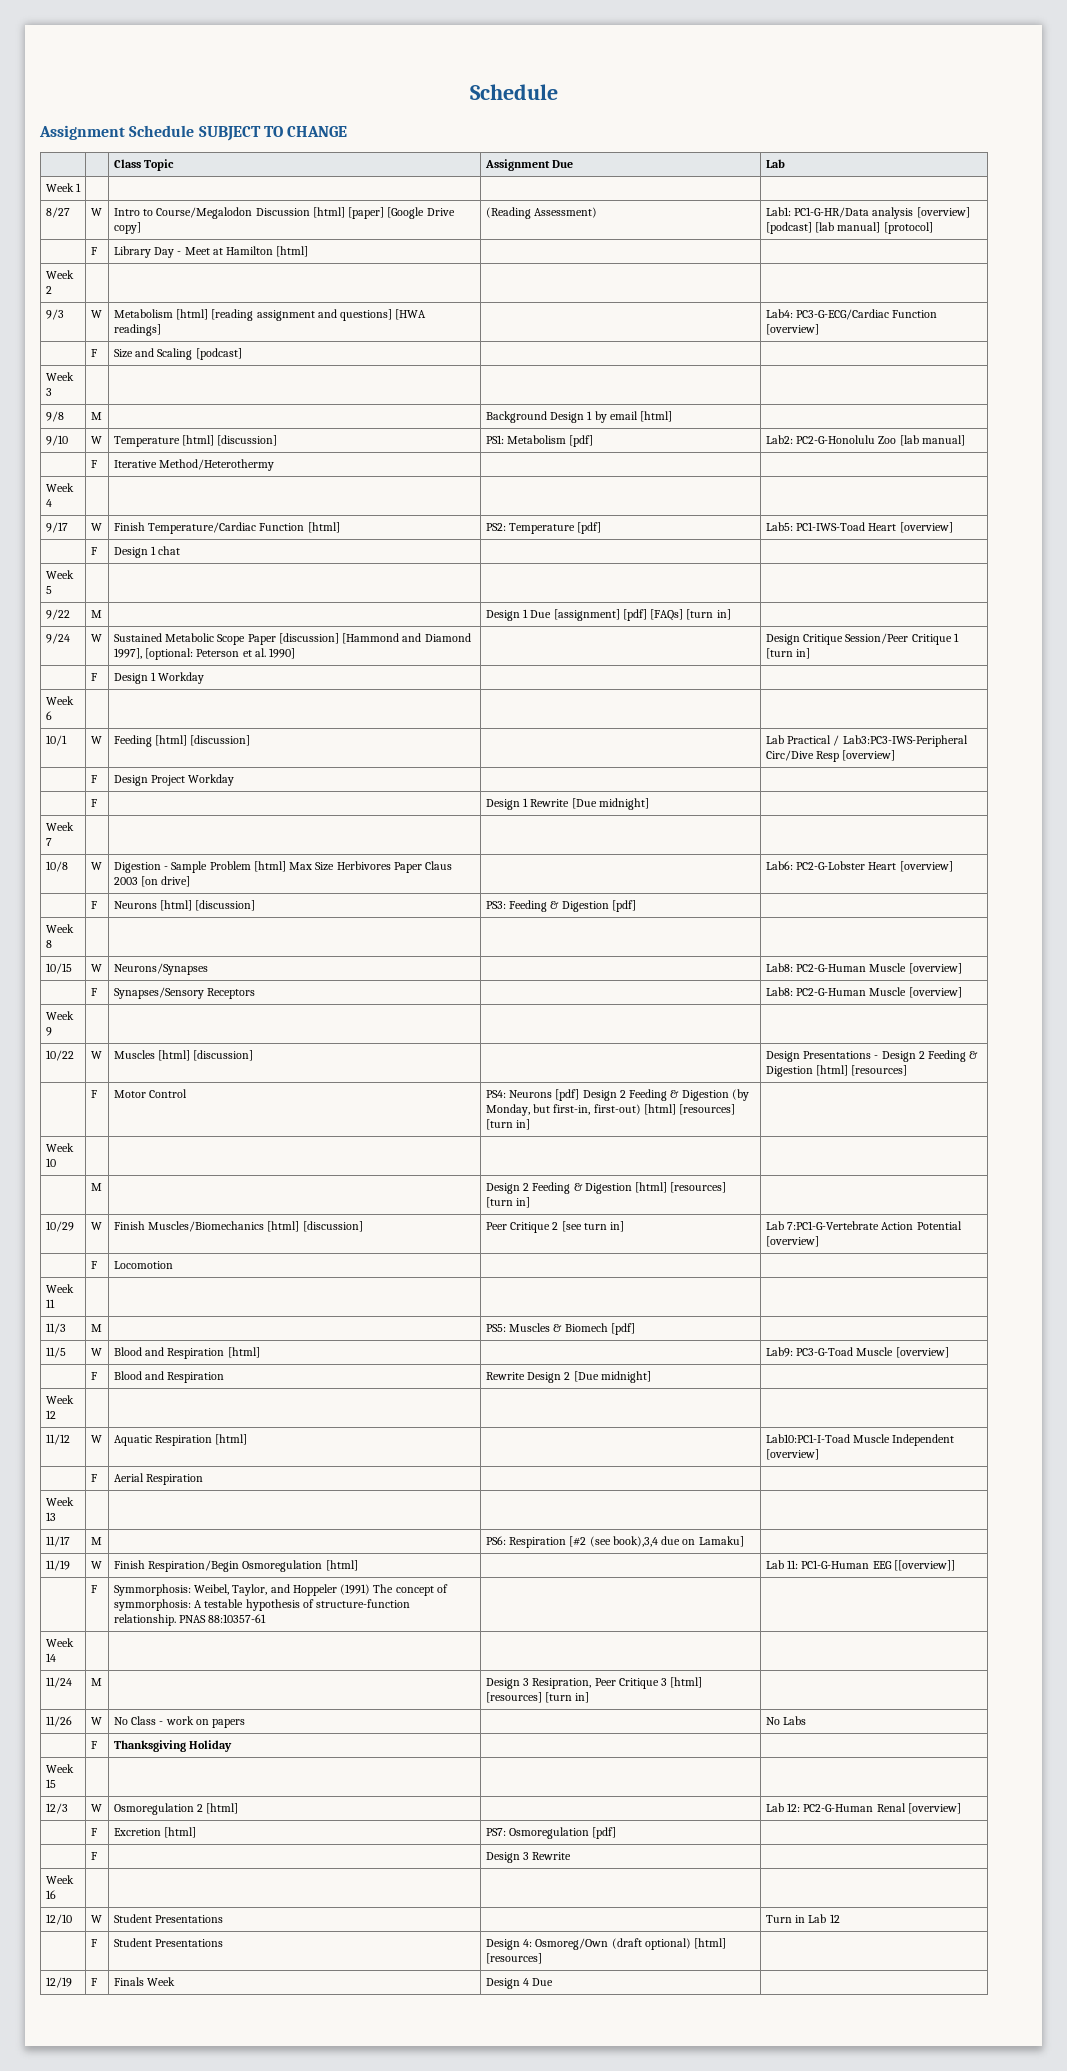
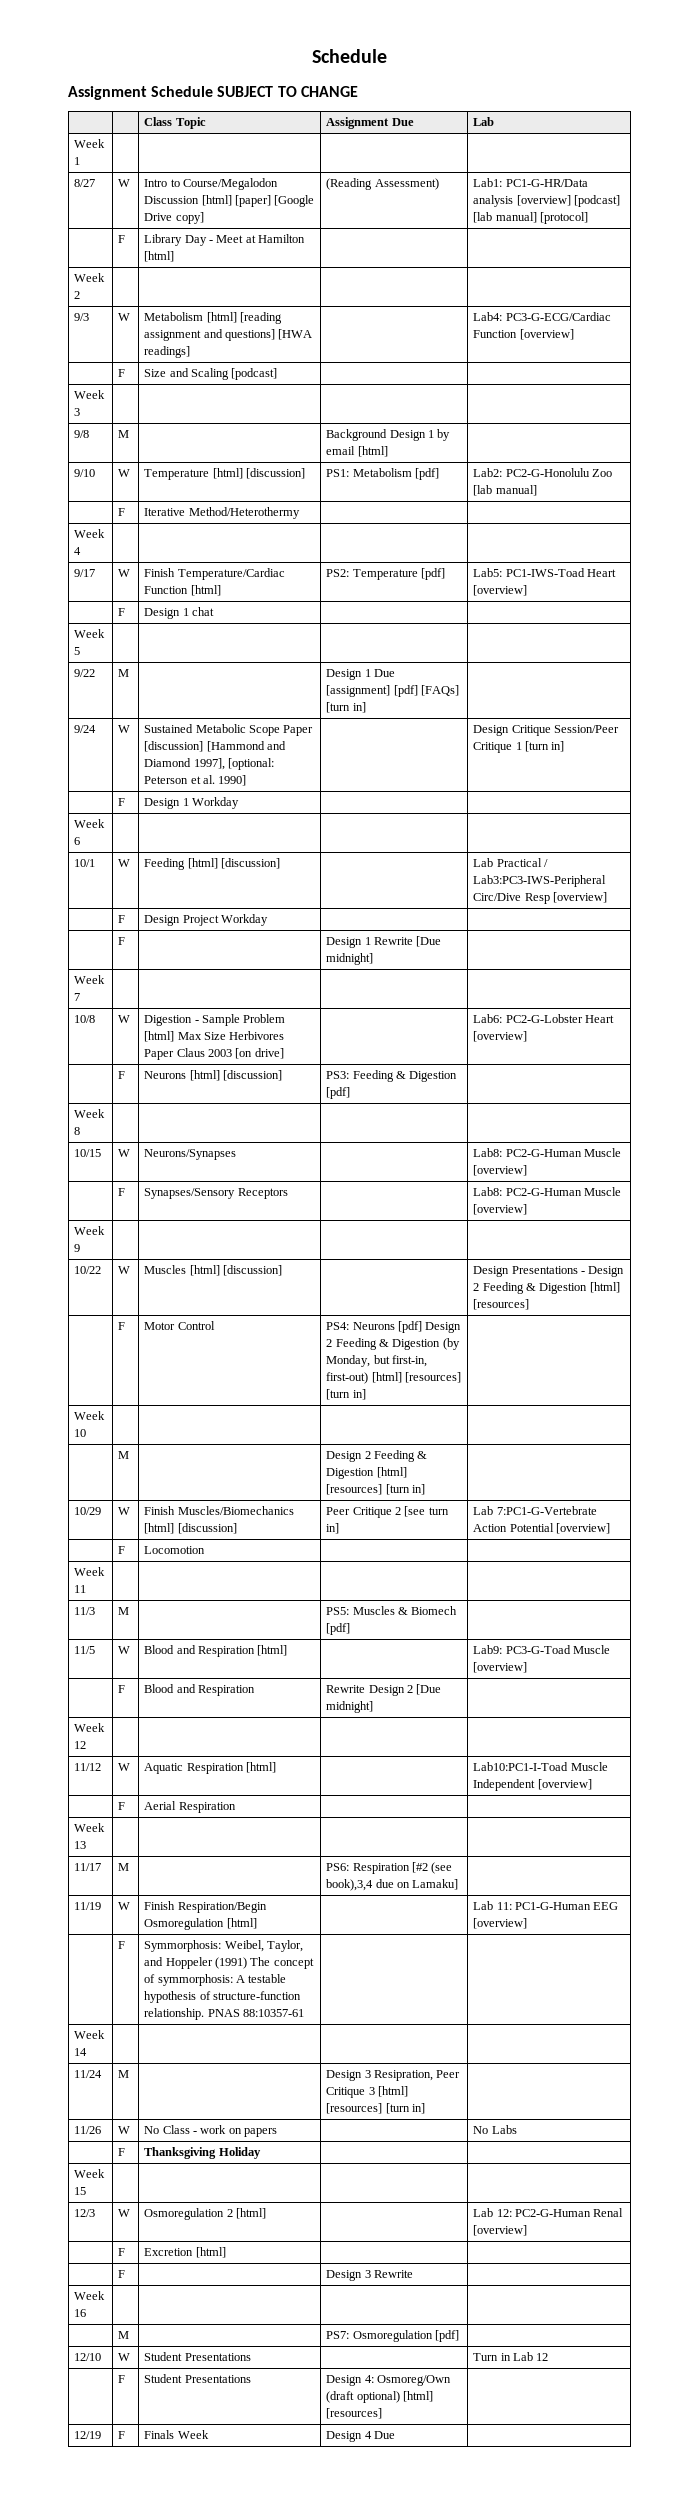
- 11/19 | W | Finish Respiration/Begin Osmoregulation [html] | | Lab 11: PC1-G-Human EEG [[overview]]
+ 11/19 | W | Finish Respiration/Begin Osmoregulation [html] | | Lab 11: PC1-G-Human EEG [overview]
- | F | Excretion [html] | PS7: Osmoregulation [pdf] |
+ | F | Excretion [html] | |
+ | M | | PS7: Osmoregulation [pdf] |

